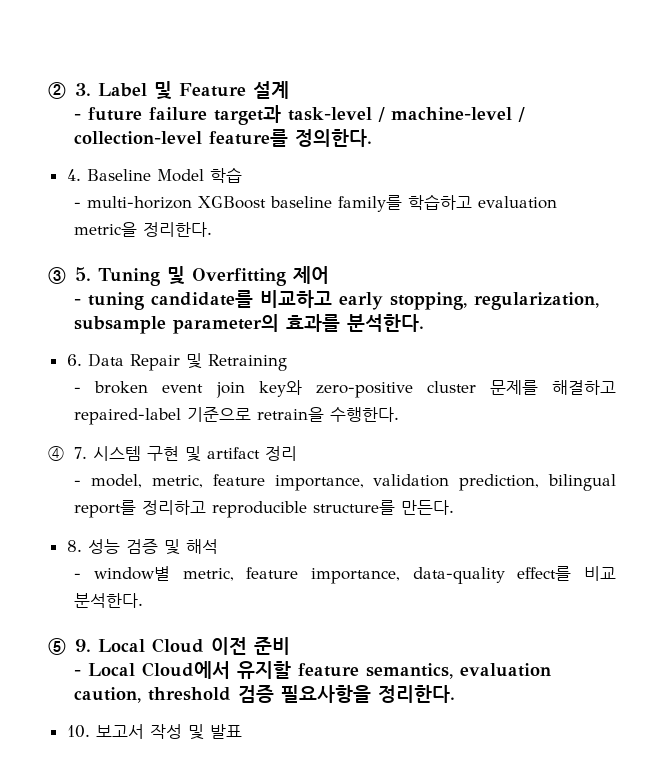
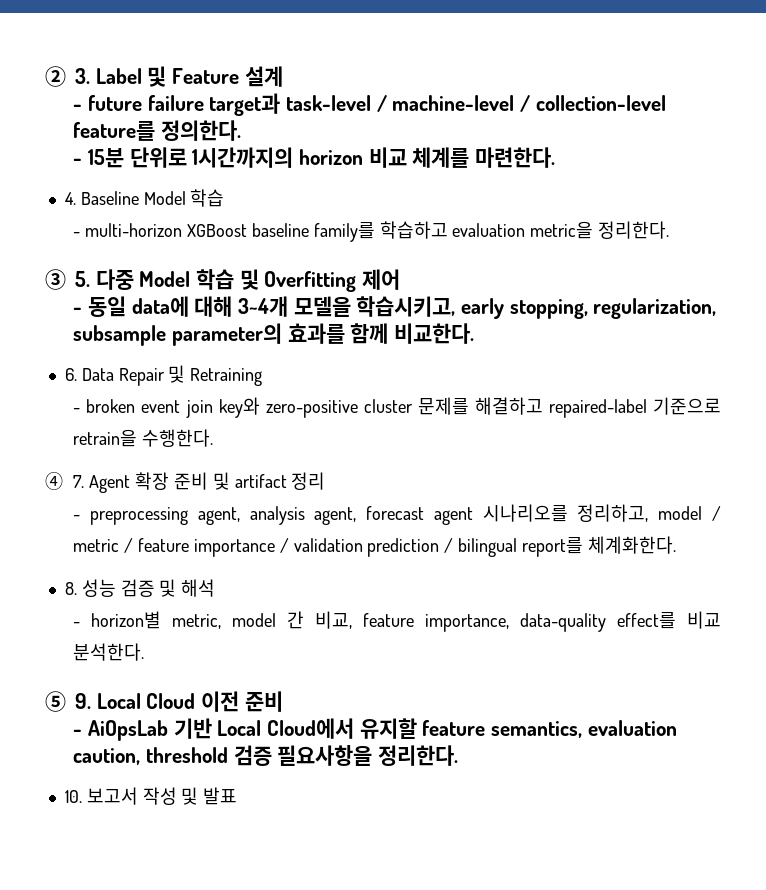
+ - 15분 단위로 1시간까지의 horizon 비교 체계를 마련한다.
- ③ 5. Tuning 및 Overfitting 제어
+ ③ 5. 다중 Model 학습 및 Overfitting 제어
- - tuning candidate를 비교하고 early stopping, regularization, subsample parameter의 효과를 분석한다.
+ - 동일 data에 대해 3~4개 모델을 학습시키고, early stopping, regularization, subsample parameter의 효과를 함께 비교한다.
- ④ 7. 시스템 구현 및 artifact 정리
+ ④ 7. Agent 확장 준비 및 artifact 정리
- - model, metric, feature importance, validation prediction, bilingual report를 정리하고 reproducible structure를 만든다.
+ - preprocessing agent, analysis agent, forecast agent 시나리오를 정리하고, model / metric / feature importance / validation prediction / bilingual report를 체계화한다.
- - window별 metric, feature importance, data-quality effect를 비교 분석한다.
+ - horizon별 metric, model 간 비교, feature importance, data-quality effect를 비교 분석한다.
- - Local Cloud에서 유지할 feature semantics, evaluation caution, threshold 검증 필요사항을 정리한다.
+ - AiOpsLab 기반 Local Cloud에서 유지할 feature semantics, evaluation caution, threshold 검증 필요사항을 정리한다.

